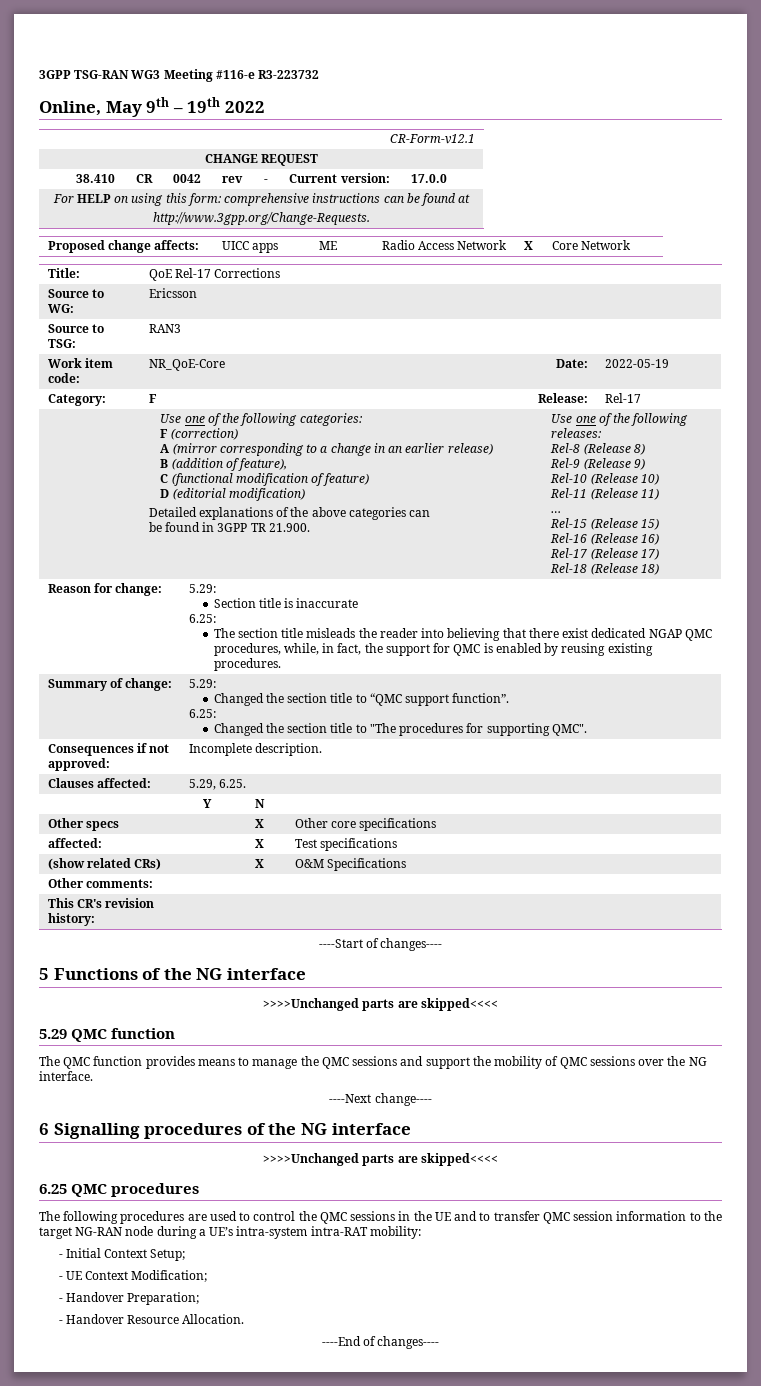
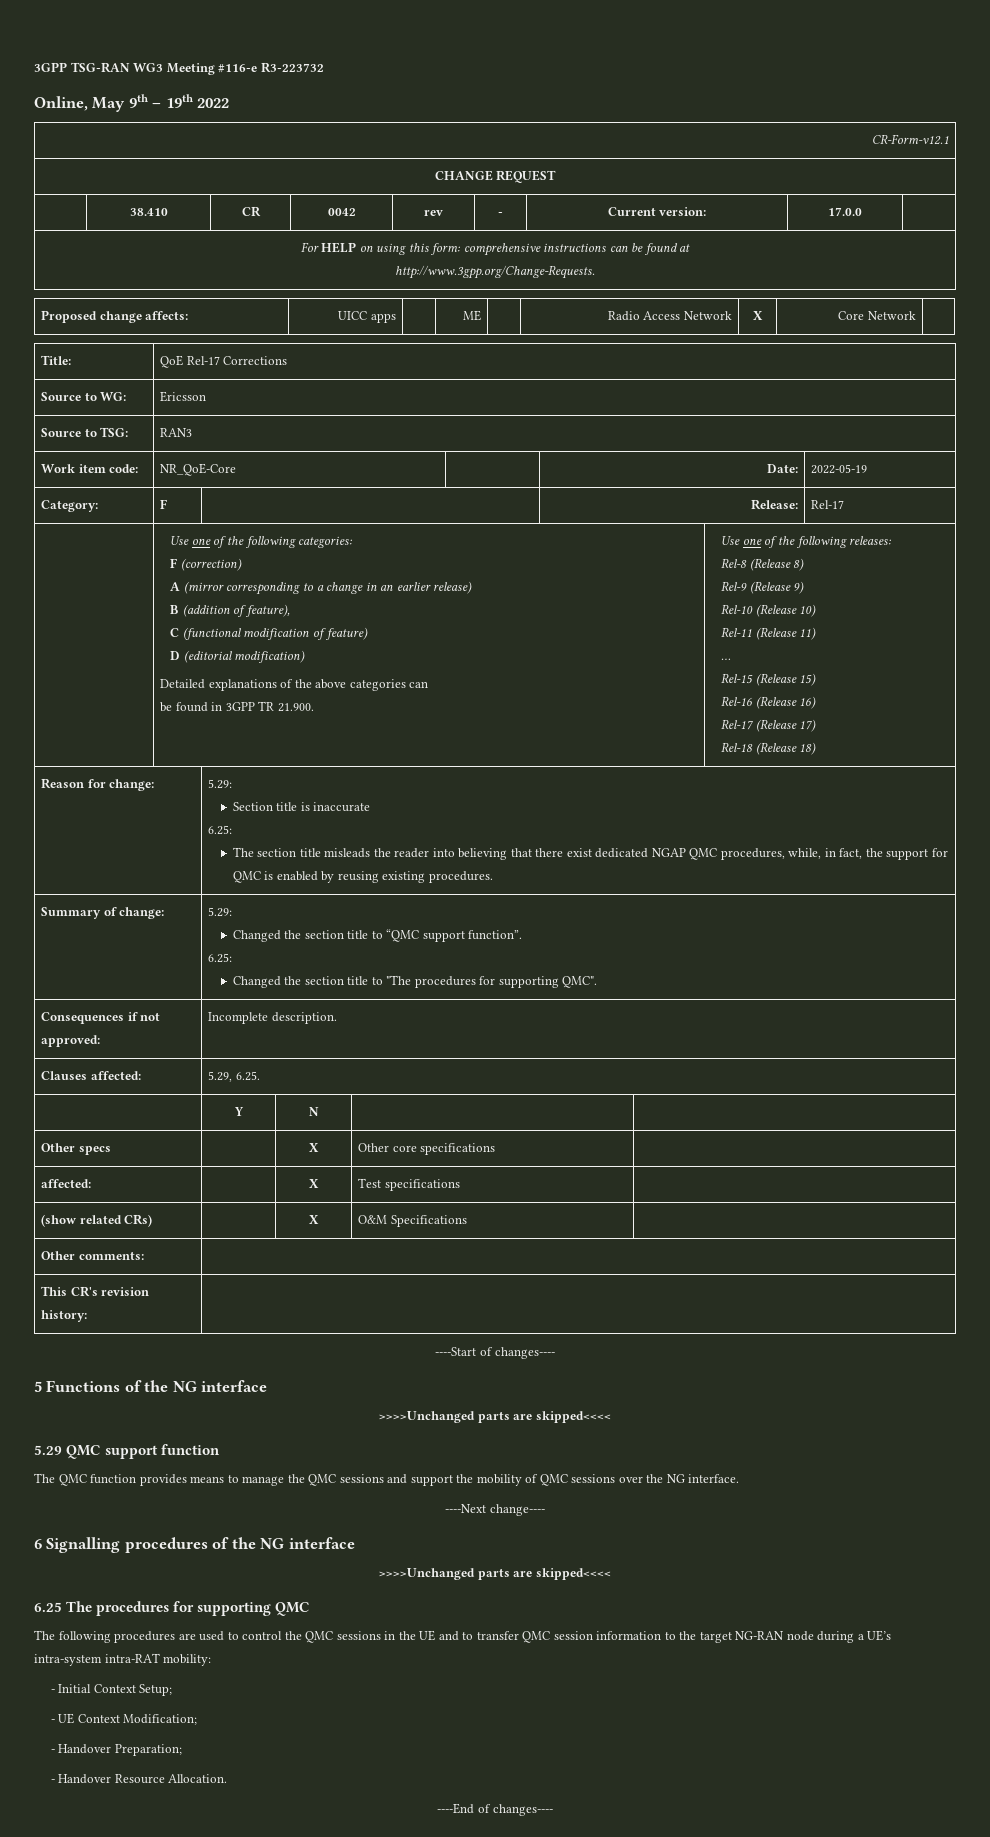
- 5.29 QMC function
+ 5.29 QMC support function
- 6.25 QMC procedures
+ 6.25 The procedures for supporting QMC

